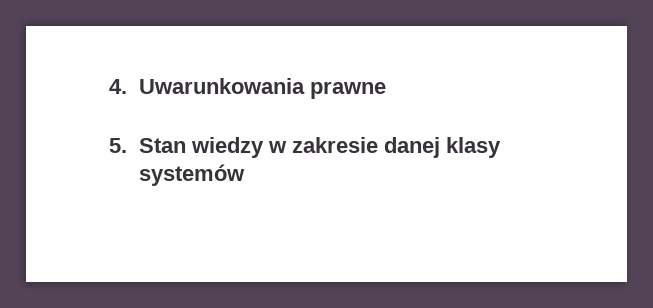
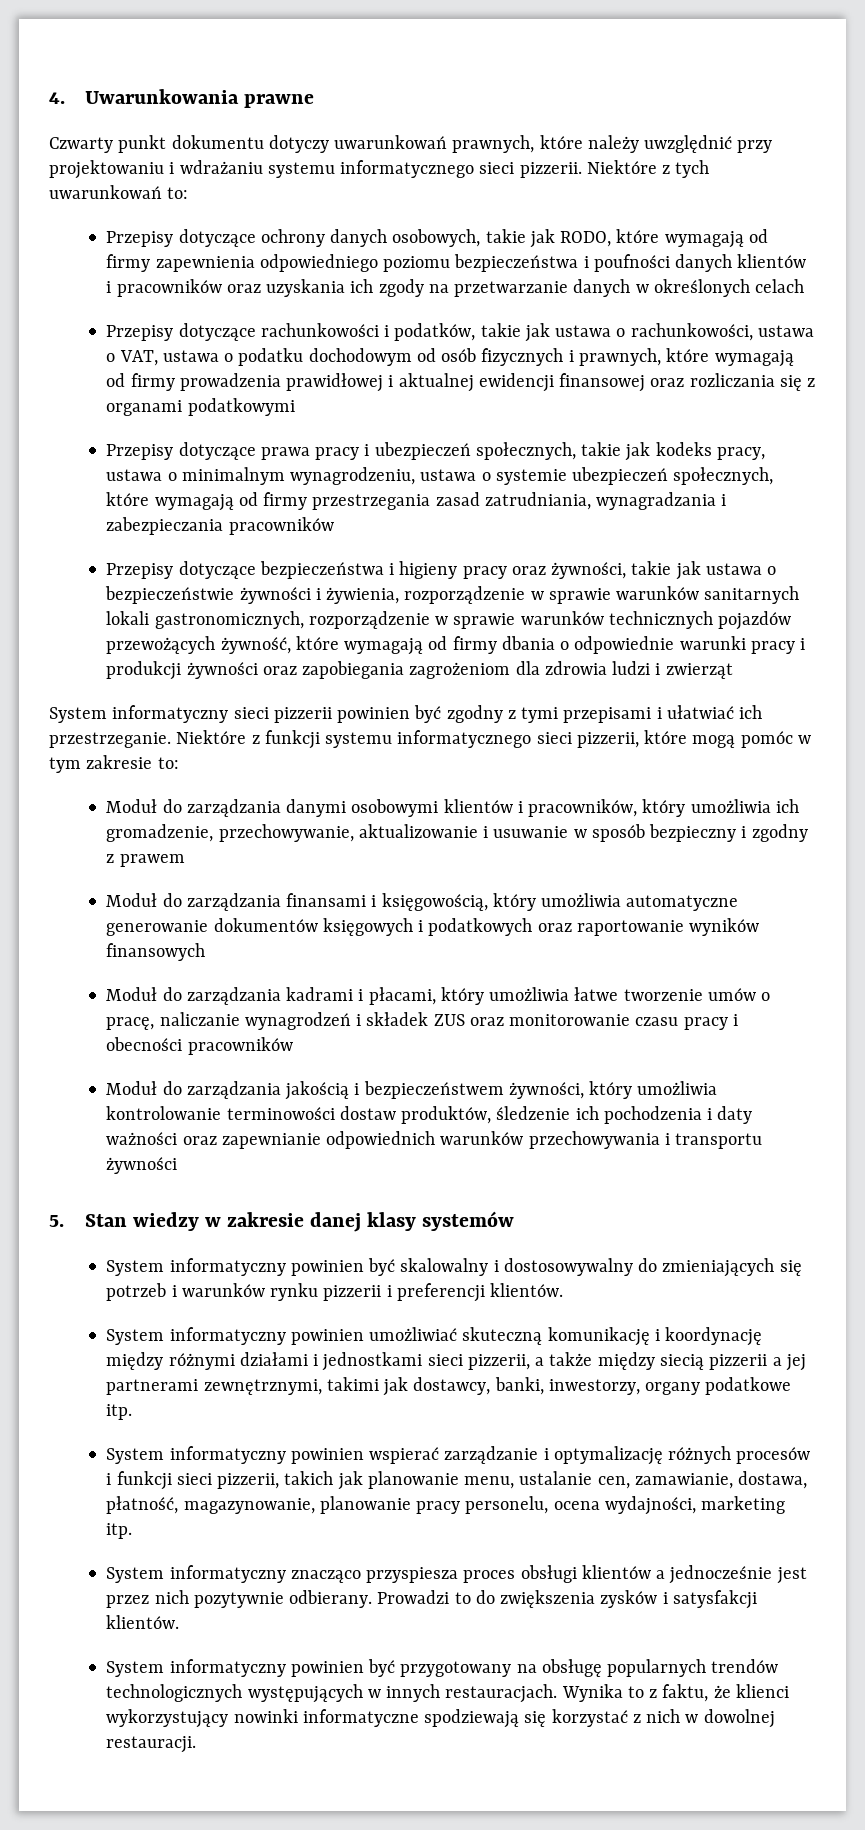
+ Czwarty punkt dokumentu dotyczy uwarunkowań prawnych, które należy uwzględnić przy projektowaniu i wdrażaniu systemu informatycznego sieci pizzerii. Niektóre z tych uwarunkowań to:
+ Przepisy dotyczące ochrony danych osobowych, takie jak RODO, które wymagają od firmy zapewnienia odpowiedniego poziomu bezpieczeństwa i poufności danych klientów i pracowników oraz uzyskania ich zgody na przetwarzanie danych w określonych celach
+ Przepisy dotyczące rachunkowości i podatków, takie jak ustawa o rachunkowości, ustawa o VAT, ustawa o podatku dochodowym od osób fizycznych i prawnych, które wymagają od firmy prowadzenia prawidłowej i aktualnej ewidencji finansowej oraz rozliczania się z organami podatkowymi
+ Przepisy dotyczące prawa pracy i ubezpieczeń społecznych, takie jak kodeks pracy, ustawa o minimalnym wynagrodzeniu, ustawa o systemie ubezpieczeń społecznych, które wymagają od firmy przestrzegania zasad zatrudniania, wynagradzania i zabezpieczania pracowników
+ Przepisy dotyczące bezpieczeństwa i higieny pracy oraz żywności, takie jak ustawa o bezpieczeństwie żywności i żywienia, rozporządzenie w sprawie warunków sanitarnych lokali gastronomicznych, rozporządzenie w sprawie warunków technicznych pojazdów przewożących żywność, które wymagają od firmy dbania o odpowiednie warunki pracy i produkcji żywności oraz zapobiegania zagrożeniom dla zdrowia ludzi i zwierząt
+ System informatyczny sieci pizzerii powinien być zgodny z tymi przepisami i ułatwiać ich przestrzeganie. Niektóre z funkcji systemu informatycznego sieci pizzerii, które mogą pomóc w tym zakresie to:
+ Moduł do zarządzania danymi osobowymi klientów i pracowników, który umożliwia ich gromadzenie, przechowywanie, aktualizowanie i usuwanie w sposób bezpieczny i zgodny z prawem
+ Moduł do zarządzania finansami i księgowością, który umożliwia automatyczne generowanie dokumentów księgowych i podatkowych oraz raportowanie wyników finansowych
+ Moduł do zarządzania kadrami i płacami, który umożliwia łatwe tworzenie umów o pracę, naliczanie wynagrodzeń i składek ZUS oraz monitorowanie czasu pracy i obecności pracowników
+ Moduł do zarządzania jakością i bezpieczeństwem żywności, który umożliwia kontrolowanie terminowości dostaw produktów, śledzenie ich pochodzenia i daty ważności oraz zapewnianie odpowiednich warunków przechowywania i transportu żywności
+ System informatyczny powinien być skalowalny i dostosowywalny do zmieniających się potrzeb i warunków rynku pizzerii i preferencji klientów.
+ System informatyczny powinien umożliwiać skuteczną komunikację i koordynację między różnymi działami i jednostkami sieci pizzerii, a także między siecią pizzerii a jej partnerami zewnętrznymi, takimi jak dostawcy, banki, inwestorzy, organy podatkowe itp.
+ System informatyczny powinien wspierać zarządzanie i optymalizację różnych procesów i funkcji sieci pizzerii, takich jak planowanie menu, ustalanie cen, zamawianie, dostawa, płatność, magazynowanie, planowanie pracy personelu, ocena wydajności, marketing itp.
+ System informatyczny znacząco przyspiesza proces obsługi klientów a jednocześnie jest przez nich pozytywnie odbierany. Prowadzi to do zwiększenia zysków i satysfakcji klientów.
+ System informatyczny powinien być przygotowany na obsługę popularnych trendów technologicznych występujących w innych restauracjach. Wynika to z faktu, że klienci wykorzystujący nowinki informatyczne spodziewają się korzystać z nich w dowolnej restauracji.

